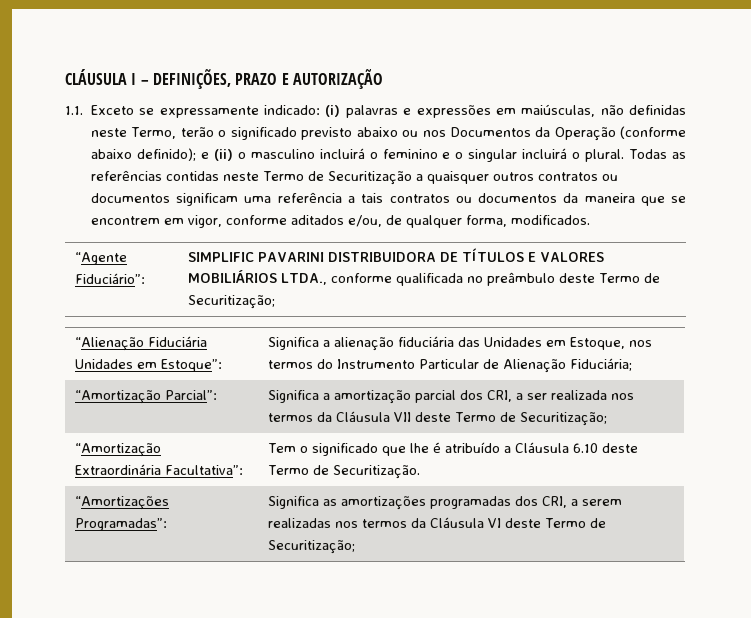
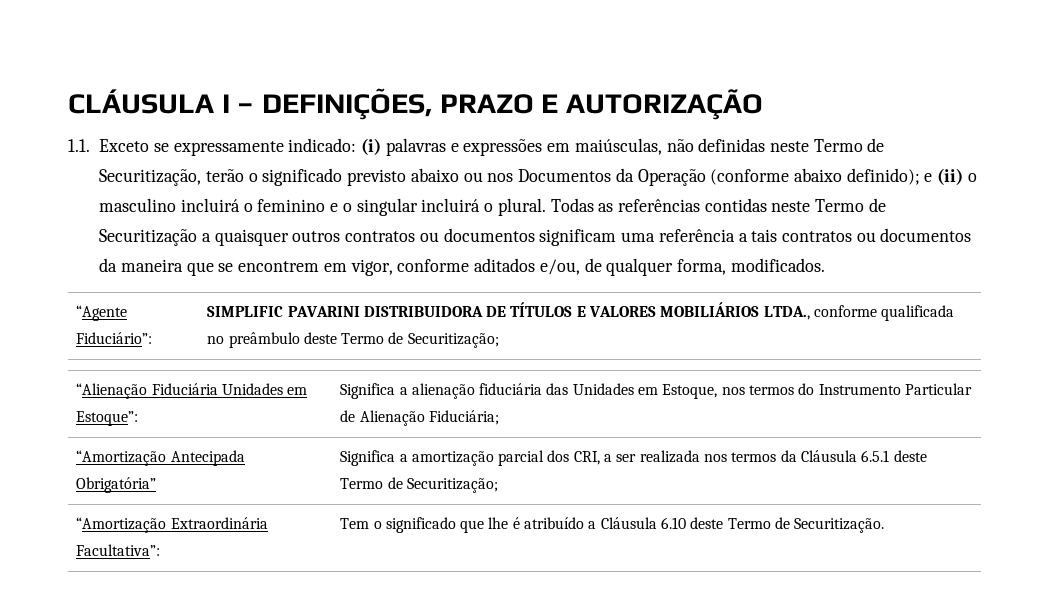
- 1.1. Exceto se expressamente indicado: (i) palavras e expressões em maiúsculas, não definidas neste Termo, terão o significado previsto abaixo ou nos Documentos da Operação (conforme abaixo definido); e (ii) o masculino incluirá o feminino e o singular incluirá o plural.
+ 1.1. Exceto se expressamente indicado: (i) palavras e expressões em maiúsculas, não definidas neste Termo de Securitização, terão o significado previsto abaixo ou nos Documentos da Operação (conforme abaixo definido); e (ii) o masculino incluirá o feminino e o singular incluirá o plural.
- “Amortização Parcial”: | Significa a amortização parcial dos CRI, a ser realizada nos termos da Cláusula VII deste Termo de Securitização;
+ “Amortização Antecipada Obrigatória” | Significa a amortização parcial dos CRI, a ser realizada nos termos da Cláusula 6.5.1 deste Termo de Securitização;
- “Amortizações Programadas”: | Significa as amortizações programadas dos CRI, a serem realizadas nos termos da Cláusula VI deste Termo de Securitização;

